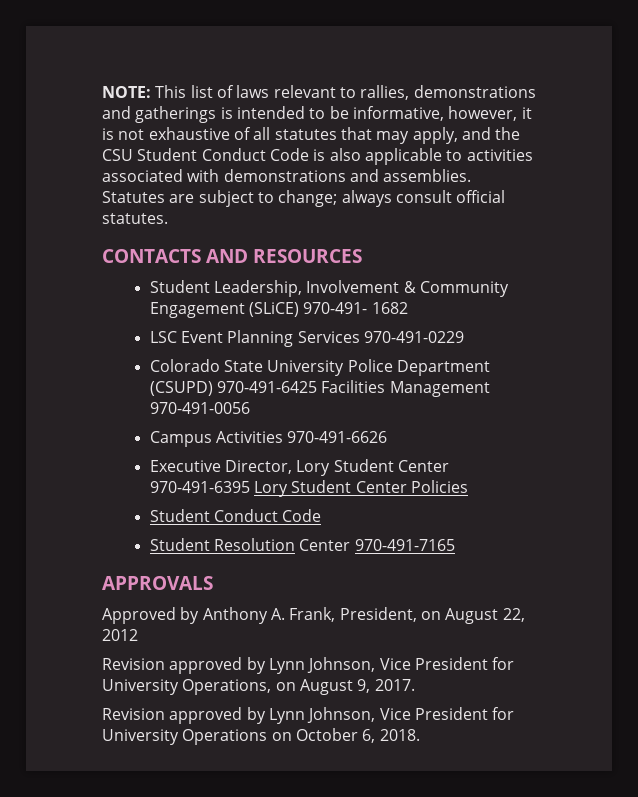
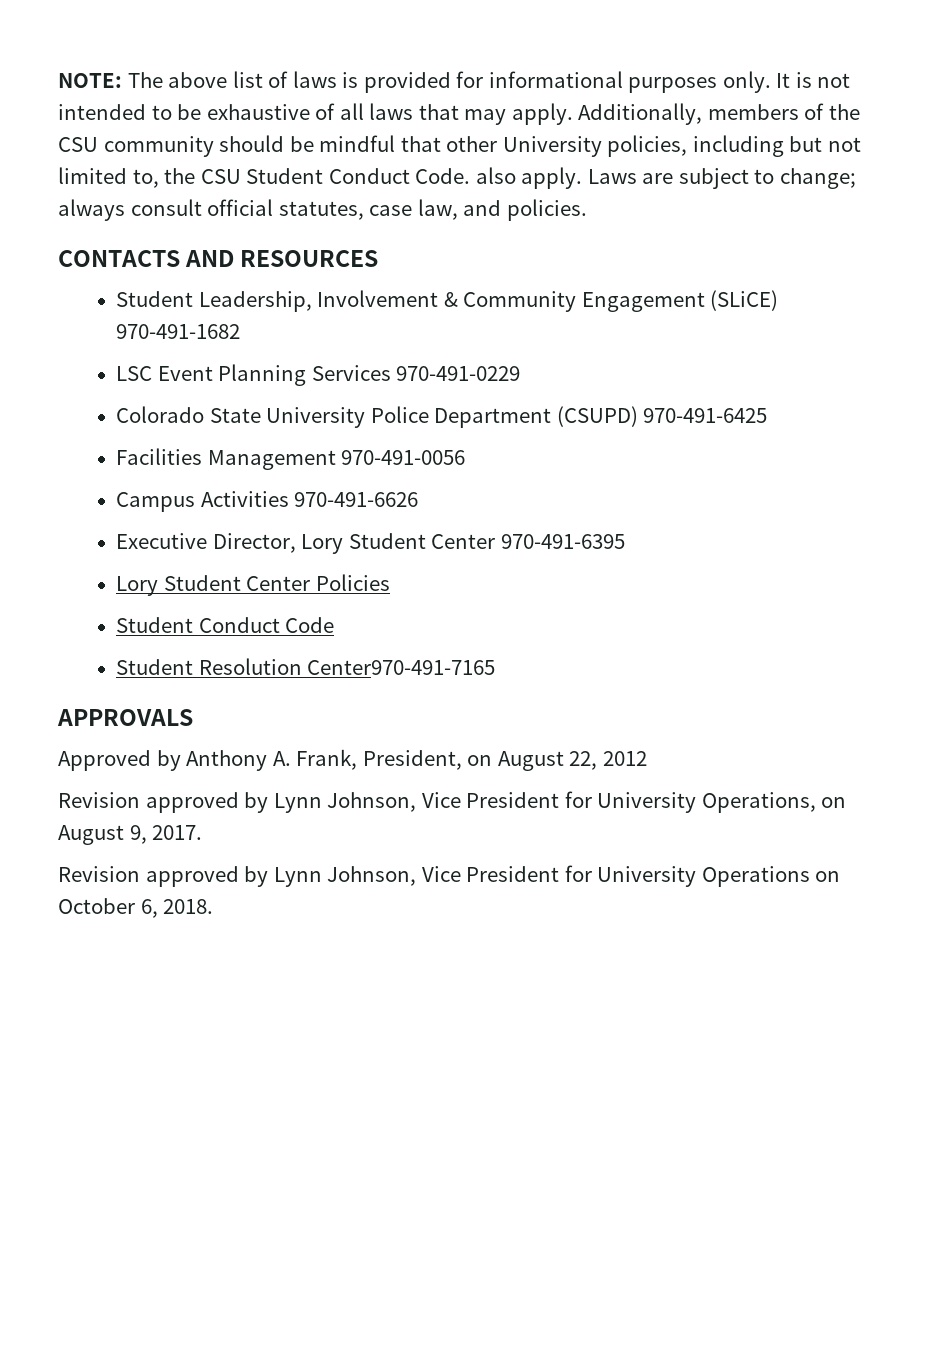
- NOTE: This list of laws relevant to rallies, demonstrations and gatherings is intended to be informative, however, it is not exhaustive of all statutes that may apply, and the CSU Student Conduct Code is also applicable to activities associated with demonstrations and assemblies. Statutes are subject to change; always consult official statutes.
+ NOTE: The above list of laws is provided for informational purposes only. It is not intended to be exhaustive of all laws that may apply. Additionally, members of the CSU community should be mindful that other University policies, including but not limited to, the CSU Student Conduct Code. also apply. Laws are subject to change; always consult official statutes, case law, and policies.
- Student Leadership, Involvement & Community Engagement (SLiCE) 970-491- 1682
+ Student Leadership, Involvement & Community Engagement (SLiCE) 970-491-1682
- Colorado State University Police Department (CSUPD) 970-491-6425 Facilities Management 970-491-0056
+ Colorado State University Police Department (CSUPD) 970-491-6425
+ Facilities Management 970-491-0056
- Executive Director, Lory Student Center 970-491-6395 Lory Student Center Policies
+ Executive Director, Lory Student Center 970-491-6395
+ Lory Student Center Policies
- Student Resolution Center 970-491-7165
+ Student Resolution Center970-491-7165

